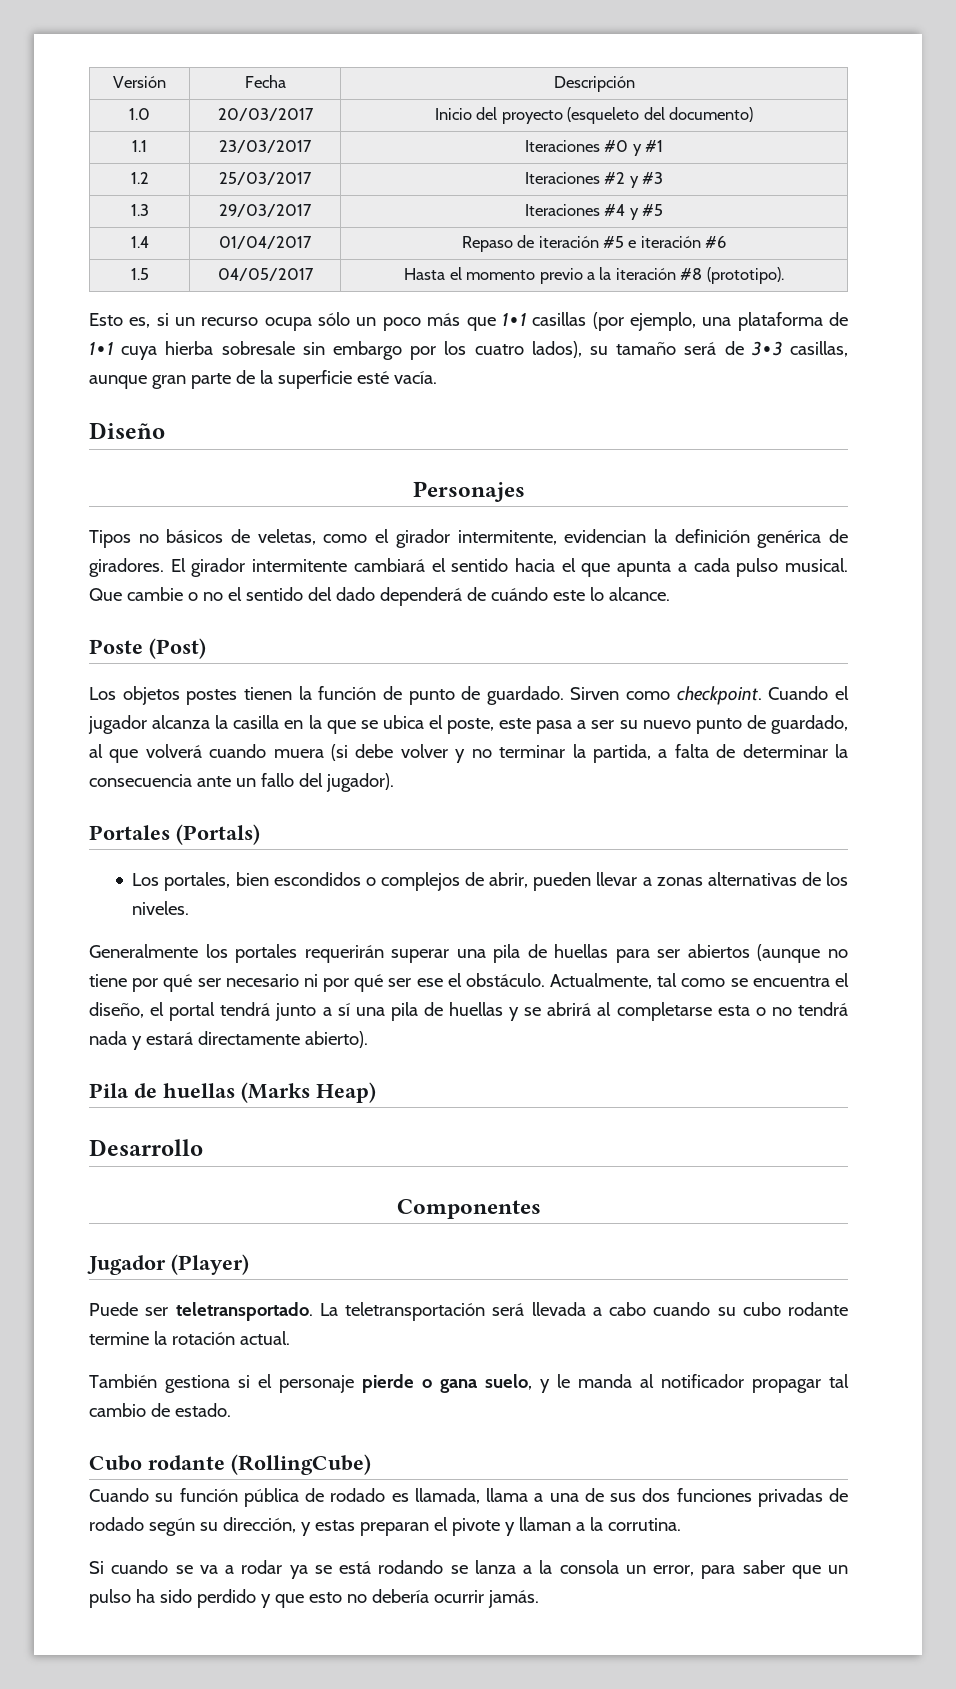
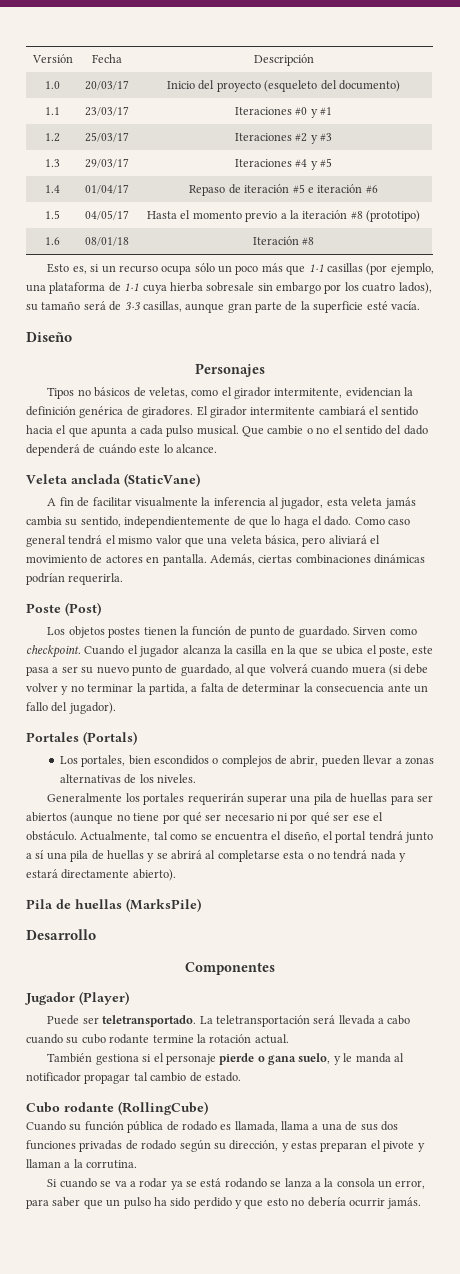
- 1.0 | 20/03/2017 | Inicio del proyecto (esqueleto del documento)
+ 1.0 | 20/03/17 | Inicio del proyecto (esqueleto del documento)
- 1.1 | 23/03/2017 | Iteraciones #0 y #1
+ 1.1 | 23/03/17 | Iteraciones #0 y #1
- 1.2 | 25/03/2017 | Iteraciones #2 y #3
+ 1.2 | 25/03/17 | Iteraciones #2 y #3
- 1.3 | 29/03/2017 | Iteraciones #4 y #5
+ 1.3 | 29/03/17 | Iteraciones #4 y #5
- 1.4 | 01/04/2017 | Repaso de iteración #5 e iteración #6
+ 1.4 | 01/04/17 | Repaso de iteración #5 e iteración #6
- 1.5 | 04/05/2017 | Hasta el momento previo a la iteración #8 (prototipo).
+ 1.5 | 04/05/17 | Hasta el momento previo a la iteración #8 (prototipo)
+ 1.6 | 08/01/18 | Iteración #8
+ Veleta anclada (StaticVane)
+ A fin de facilitar visualmente la inferencia al jugador, esta veleta jamás cambia su sentido, independientemente de que lo haga el dado. Como caso general tendrá el mismo valor que una veleta básica, pero aliviará el movimiento de actores en pantalla. Además, ciertas combinaciones dinámicas podrían requerirla.
- Pila de huellas (Marks Heap)
+ Pila de huellas (MarksPile)

